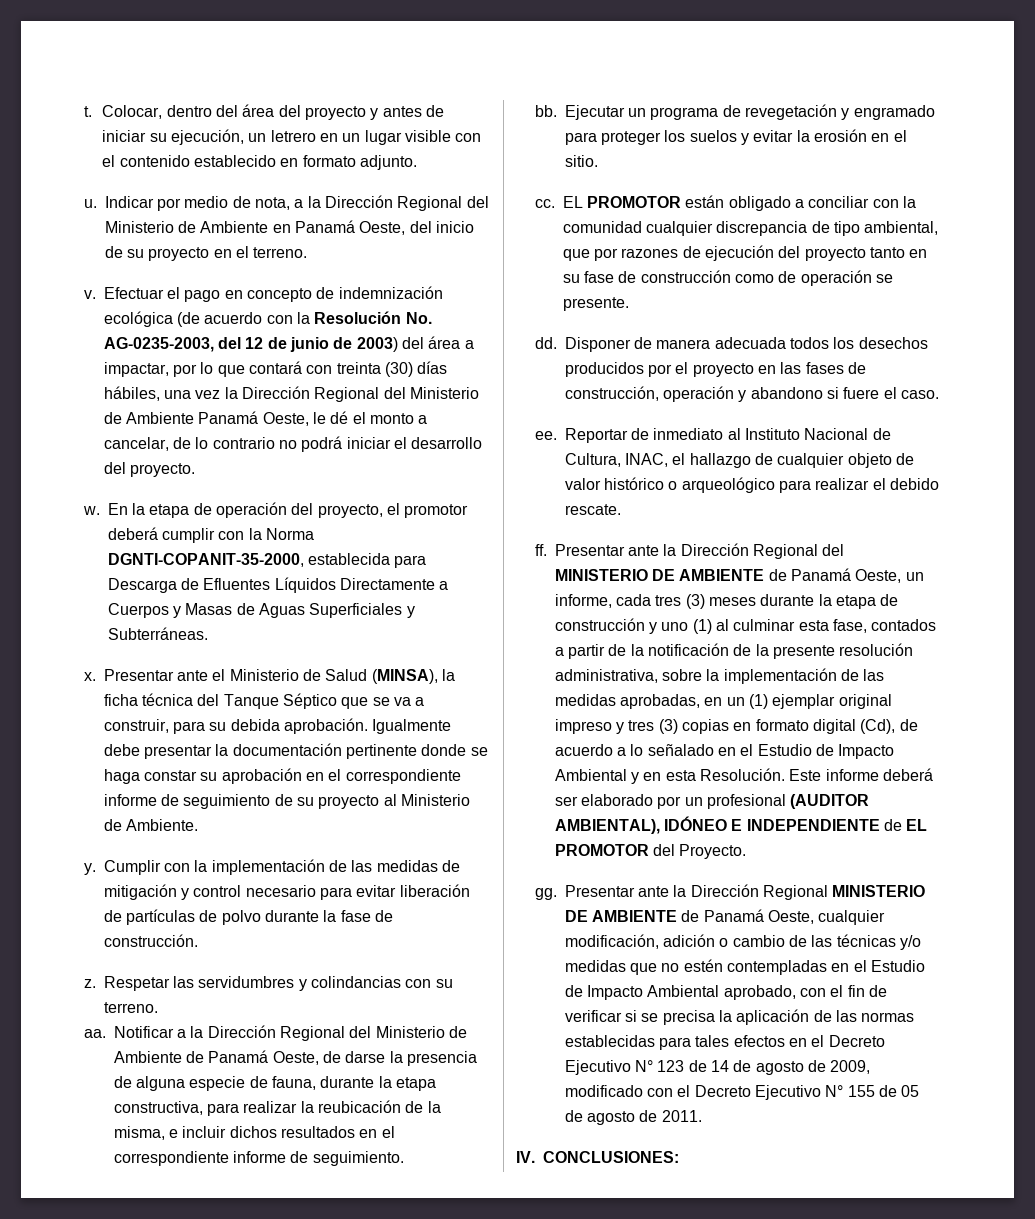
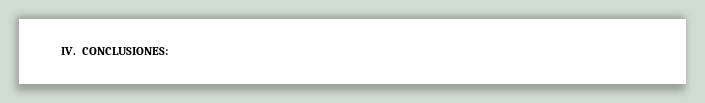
- t. Colocar, dentro del área del proyecto y antes de iniciar su ejecución, un letrero en un lugar visible con el contenido establecido en formato adjunto.
- u. Indicar por medio de nota, a la Dirección Regional del Ministerio de Ambiente en Panamá Oeste, del inicio de su proyecto en el terreno.
- v. Efectuar el pago en concepto de indemnización ecológica (de acuerdo con la Resolución No. AG-0235-2003, del 12 de junio de 2003) del área a impactar, por lo que contará con treinta (30) días hábiles, una vez la Dirección Regional del Ministerio de Ambiente Panamá Oeste, le dé el monto a cancelar, de lo contrario no podrá iniciar el desarrollo del proyecto.
- w. En la etapa de operación del proyecto, el promotor deberá cumplir con la Norma DGNTI-COPANIT-35-2000, establecida para Descarga de Efluentes Líquidos Directamente a Cuerpos y Masas de Aguas Superficiales y Subterráneas.
- x. Presentar ante el Ministerio de Salud (MINSA), la ficha técnica del Tanque Séptico que se va a construir, para su debida aprobación. Igualmente debe presentar la documentación pertinente donde se haga constar su aprobación en el correspondiente informe de seguimiento de su proyecto al Ministerio de Ambiente.
- y. Cumplir con la implementación de las medidas de mitigación y control necesario para evitar liberación de partículas de polvo durante la fase de construcción.
- z. Respetar las servidumbres y colindancias con su terreno.
- aa. Notificar a la Dirección Regional del Ministerio de Ambiente de Panamá Oeste, de darse la presencia de alguna especie de fauna, durante la etapa constructiva, para realizar la reubicación de la misma, e incluir dichos resultados en el correspondiente informe de seguimiento.
- bb. Ejecutar un programa de revegetación y engramado para proteger los suelos y evitar la erosión en el sitio.
- cc. EL PROMOTOR están obligado a conciliar con la comunidad cualquier discrepancia de tipo ambiental, que por razones de ejecución del proyecto tanto en su fase de construcción como de operación se presente.
- dd. Disponer de manera adecuada todos los desechos producidos por el proyecto en las fases de construcción, operación y abandono si fuere el caso.
- ee. Reportar de inmediato al Instituto Nacional de Cultura, INAC, el hallazgo de cualquier objeto de valor histórico o arqueológico para realizar el debido rescate.
- ff. Presentar ante la Dirección Regional del MINISTERIO DE AMBIENTE de Panamá Oeste, un informe, cada tres (3) meses durante la etapa de construcción y uno (1) al culminar esta fase, contados a partir de la notificación de la presente resolución administrativa, sobre la implementación de las medidas aprobadas, en un (1) ejemplar original impreso y tres (3) copias en formato digital (Cd), de acuerdo a lo señalado en el Estudio de Impacto Ambiental y en esta Resolución. Este informe deberá ser elaborado por un profesional (AUDITOR AMBIENTAL), IDÓNEO E INDEPENDIENTE de EL PROMOTOR del Proyecto.
- gg. Presentar ante la Dirección Regional MINISTERIO DE AMBIENTE de Panamá Oeste, cualquier modificación, adición o cambio de las técnicas y/o medidas que no estén contempladas en el Estudio de Impacto Ambiental aprobado, con el fin de verificar si se precisa la aplicación de las normas establecidas para tales efectos en el Decreto Ejecutivo N° 123 de 14 de agosto de 2009, modificado con el Decreto Ejecutivo N° 155 de 05 de agosto de 2011.

